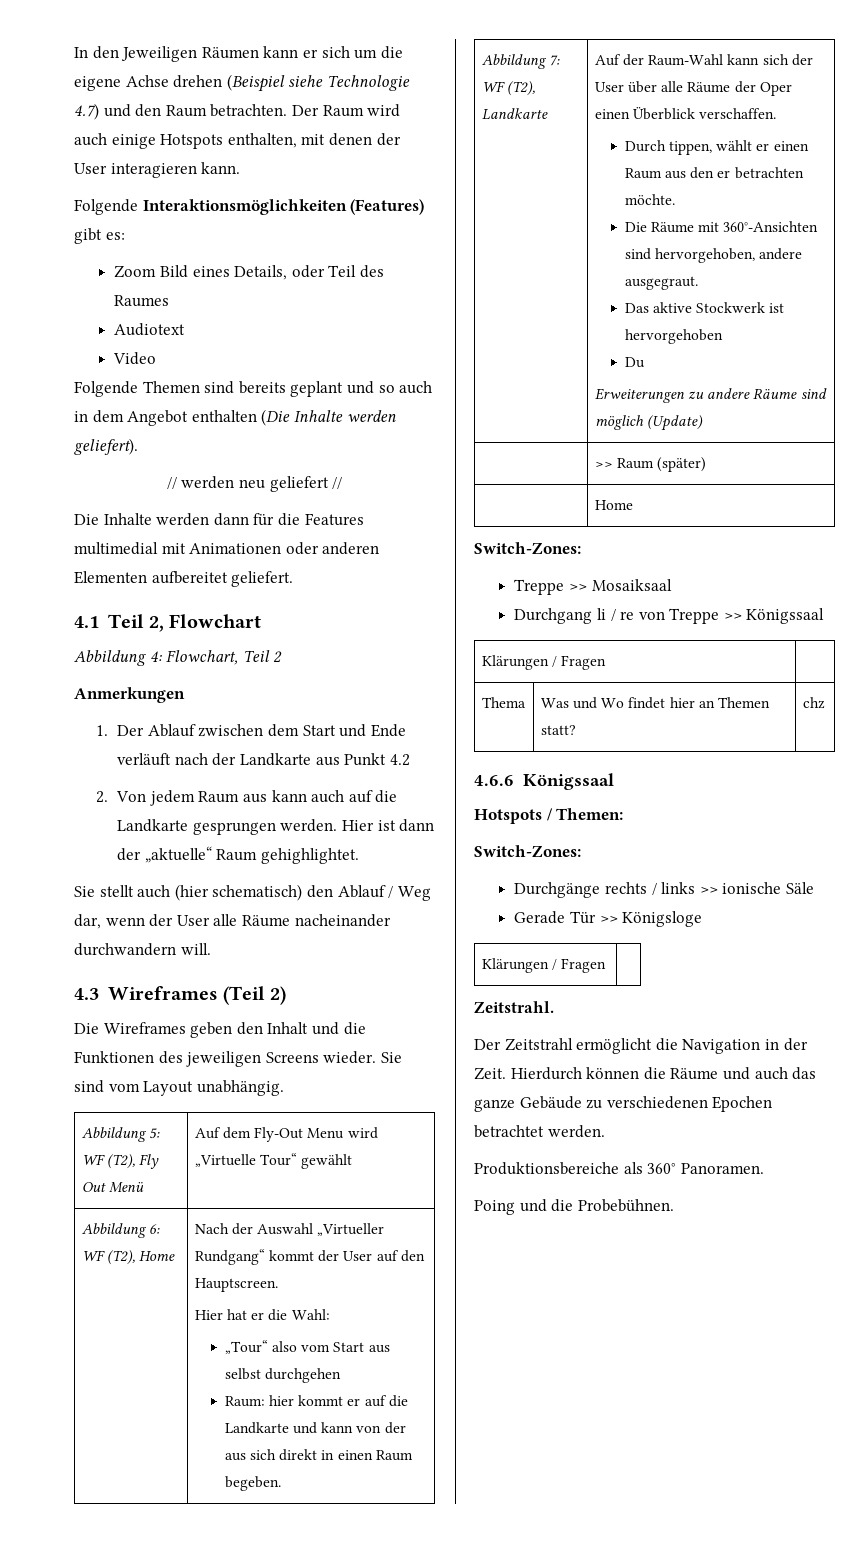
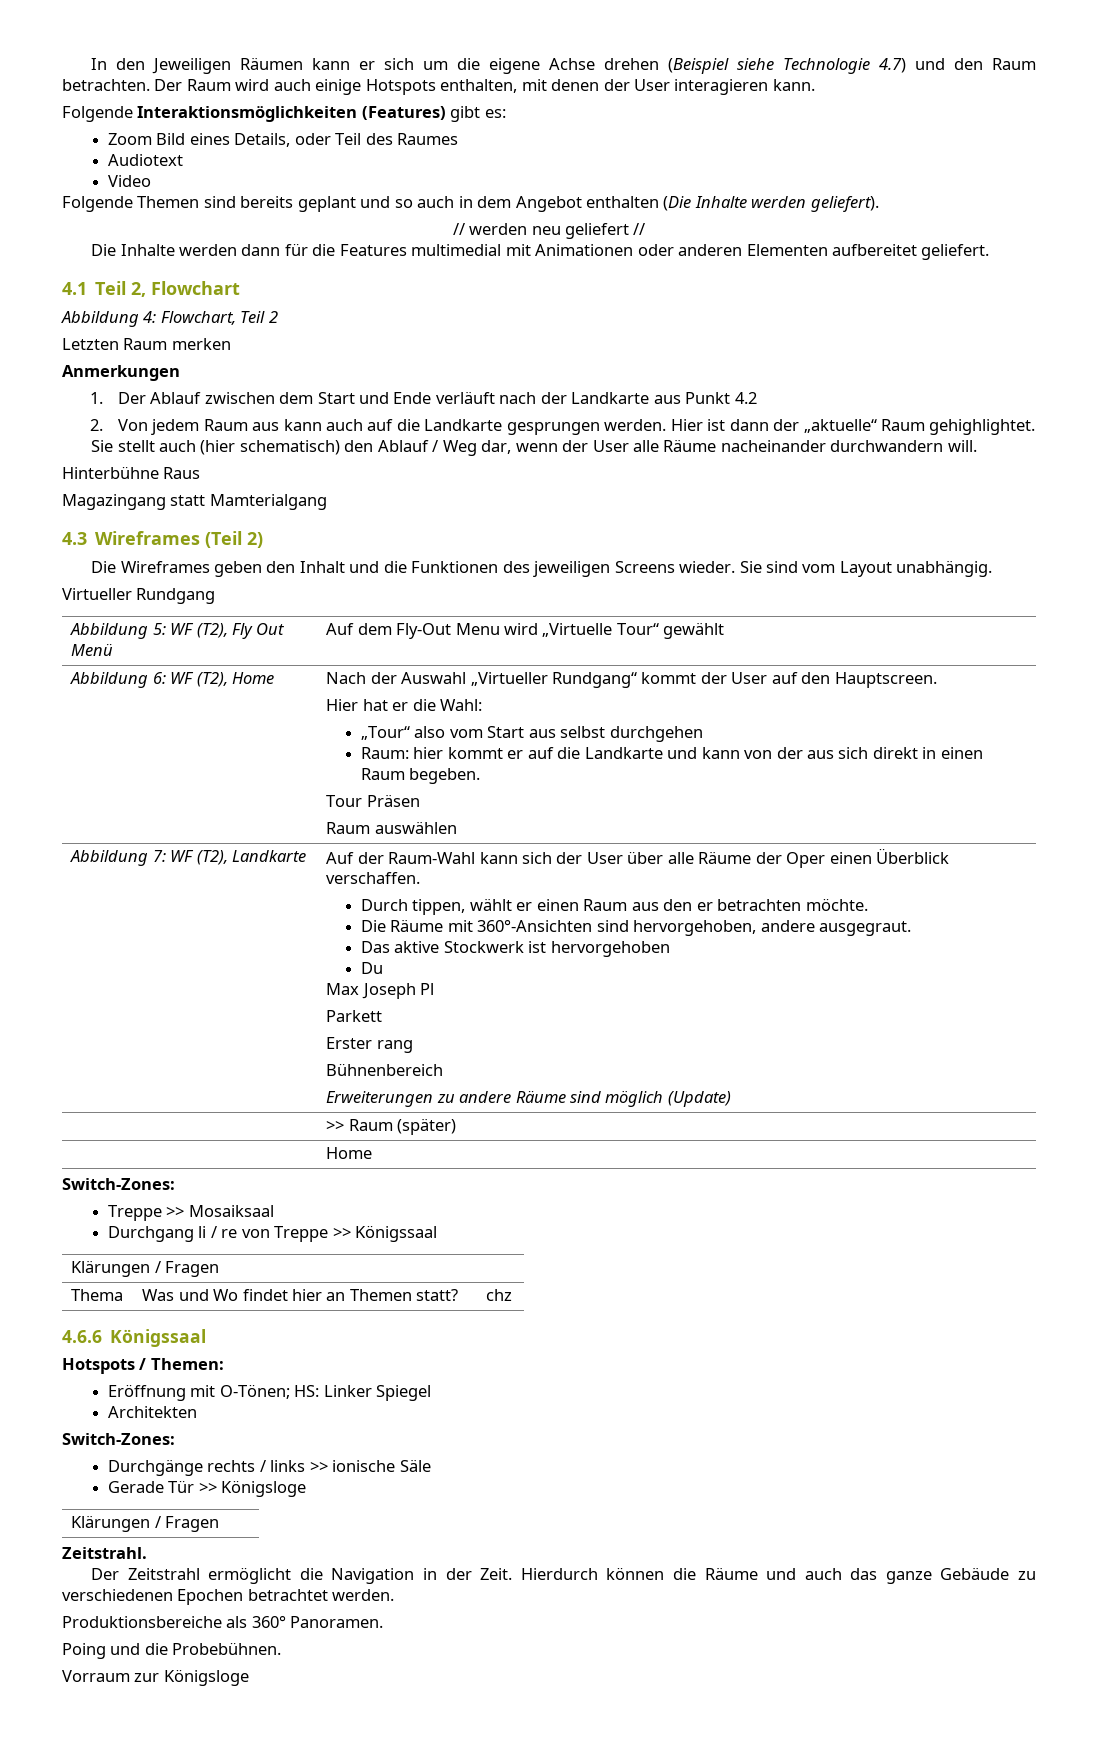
+ Letzten Raum merken
+ Hinterbühne Raus
+ Magazingang statt Mamterialgang
+ Virtueller Rundgang
+ Tour Präsen
+ Raum auswählen
+ Max Joseph Pl
+ Parkett
+ Erster rang
+ Bühnenbereich
+ Eröffnung mit O-Tönen; HS: Linker Spiegel
+ Architekten
+ Vorraum zur Königsloge

